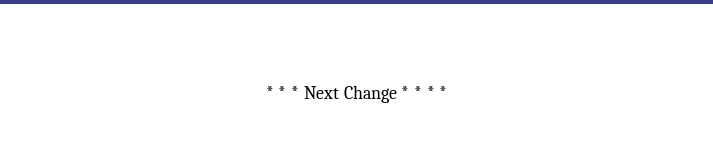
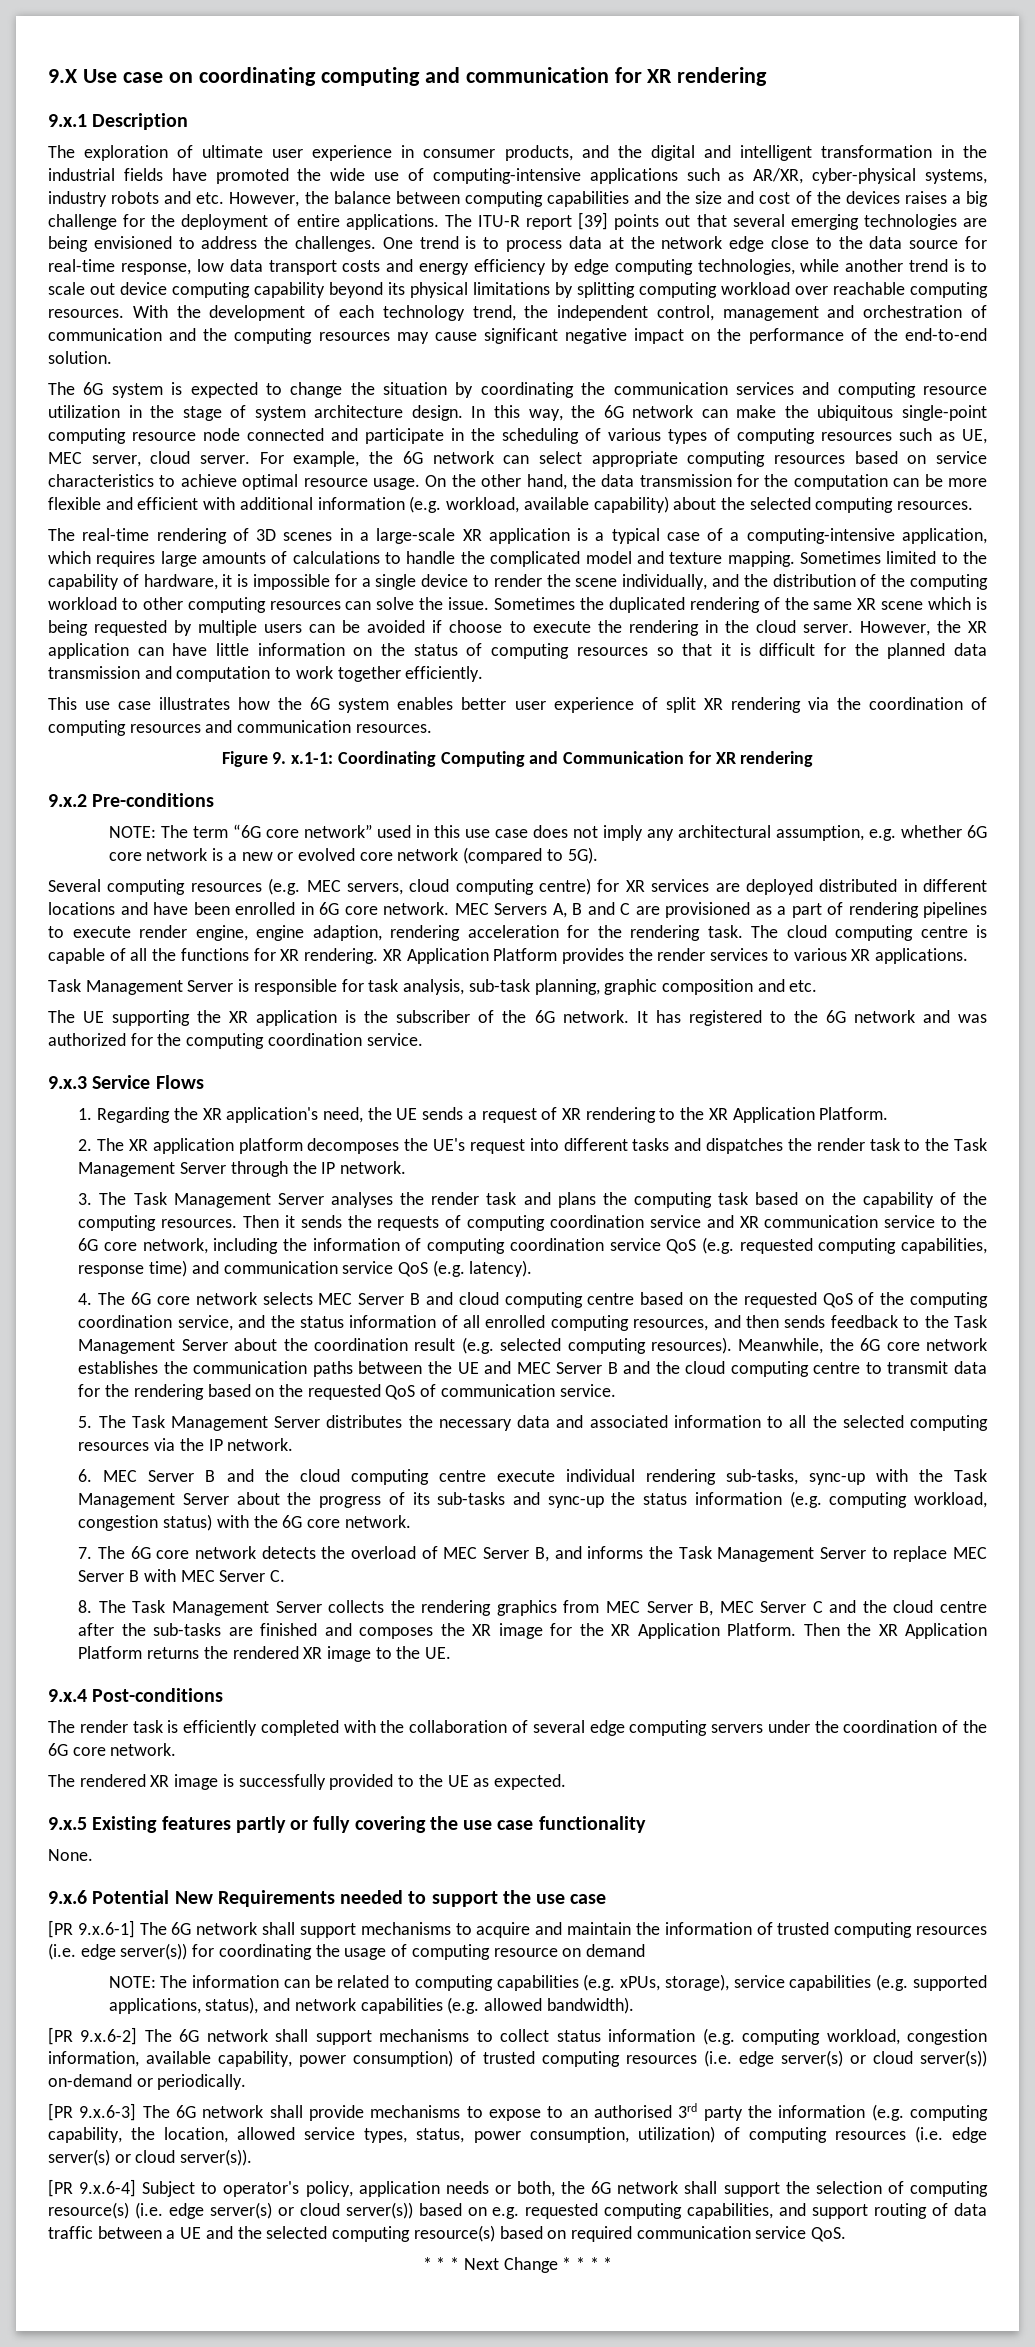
+ 9.X Use case on coordinating computing and communication for XR rendering
+ 9.x.1 Description
+ The exploration of ultimate user experience in consumer products, and the digital and intelligent transformation in the industrial fields have promoted the wide use of computing-intensive applications such as AR/XR, cyber-physical systems, industry robots and etc. However, the balance between computing capabilities and the size and cost of the devices raises a big challenge for the deployment of entire applications. The ITU-R report [39] points out that several emerging technologies are being envisioned to address the challenges. One trend is to process data at the network edge close to the data source for real-time response, low data transport costs and energy efficiency by edge computing technologies, while another trend is to scale out device computing capability beyond its physical limitations by splitting computing workload over reachable computing resources. With the development of each technology trend, the independent control, management and orchestration of communication and the computing resources may cause significant negative impact on the performance of the end-to-end solution.
+ The 6G system is expected to change the situation by coordinating the communication services and computing resource utilization in the stage of system architecture design. In this way, the 6G network can make the ubiquitous single-point computing resource node connected and participate in the scheduling of various types of computing resources such as UE, MEC server, cloud server. For example, the 6G network can select appropriate computing resources based on service characteristics to achieve optimal resource usage. On the other hand, the data transmission for the computation can be more flexible and efficient with additional information (e.g. workload, available capability) about the selected computing resources.
+ The real-time rendering of 3D scenes in a large-scale XR application is a typical case of a computing-intensive application, which requires large amounts of calculations to handle the complicated model and texture mapping. Sometimes limited to the capability of hardware, it is impossible for a single device to render the scene individually, and the distribution of the computing workload to other computing resources can solve the issue. Sometimes the duplicated rendering of the same XR scene which is being requested by multiple users can be avoided if choose to execute the rendering in the cloud server. However, the XR application can have little information on the status of computing resources so that it is difficult for the planned data transmission and computation to work together efficiently.
+ This use case illustrates how the 6G system enables better user experience of split XR rendering via the coordination of computing resources and communication resources.
+ Figure 9. x.1-1: Coordinating Computing and Communication for XR rendering
+ 9.x.2 Pre-conditions
+ NOTE: The term “6G core network” used in this use case does not imply any architectural assumption, e.g. whether 6G core network is a new or evolved core network (compared to 5G).
+ Several computing resources (e.g. MEC servers, cloud computing centre) for XR services are deployed distributed in different locations and have been enrolled in 6G core network. MEC Servers A, B and C are provisioned as a part of rendering pipelines to execute render engine, engine adaption, rendering acceleration for the rendering task. The cloud computing centre is capable of all the functions for XR rendering. XR Application Platform provides the render services to various XR applications.
+ Task Management Server is responsible for task analysis, sub-task planning, graphic composition and etc.
+ The UE supporting the XR application is the subscriber of the 6G network. It has registered to the 6G network and was authorized for the computing coordination service.
+ 9.x.3 Service Flows
+ 1. Regarding the XR application's need, the UE sends a request of XR rendering to the XR Application Platform.
+ 2. The XR application platform decomposes the UE's request into different tasks and dispatches the render task to the Task Management Server through the IP network.
+ 3. The Task Management Server analyses the render task and plans the computing task based on the capability of the computing resources. Then it sends the requests of computing coordination service and XR communication service to the 6G core network, including the information of computing coordination service QoS (e.g. requested computing capabilities, response time) and communication service QoS (e.g. latency).
+ 4. The 6G core network selects MEC Server B and cloud computing centre based on the requested QoS of the computing coordination service, and the status information of all enrolled computing resources, and then sends feedback to the Task Management Server about the coordination result (e.g. selected computing resources). Meanwhile, the 6G core network establishes the communication paths between the UE and MEC Server B and the cloud computing centre to transmit data for the rendering based on the requested QoS of communication service.
+ 5. The Task Management Server distributes the necessary data and associated information to all the selected computing resources via the IP network.
+ 6. MEC Server B and the cloud computing centre execute individual rendering sub-tasks, sync-up with the Task Management Server about the progress of its sub-tasks and sync-up the status information (e.g. computing workload, congestion status) with the 6G core network.
+ 7. The 6G core network detects the overload of MEC Server B, and informs the Task Management Server to replace MEC Server B with MEC Server C.
+ 8. The Task Management Server collects the rendering graphics from MEC Server B, MEC Server C and the cloud centre after the sub-tasks are finished and composes the XR image for the XR Application Platform. Then the XR Application Platform returns the rendered XR image to the UE.
+ 9.x.4 Post-conditions
+ The render task is efficiently completed with the collaboration of several edge computing servers under the coordination of the 6G core network.
+ The rendered XR image is successfully provided to the UE as expected.
+ 9.x.5 Existing features partly or fully covering the use case functionality
+ None.
+ 9.x.6 Potential New Requirements needed to support the use case
+ [PR 9.x.6-1] The 6G network shall support mechanisms to acquire and maintain the information of trusted computing resources (i.e. edge server(s)) for coordinating the usage of computing resource on demand
+ NOTE: The information can be related to computing capabilities (e.g. xPUs, storage), service capabilities (e.g. supported applications, status), and network capabilities (e.g. allowed bandwidth).
+ [PR 9.x.6-2] The 6G network shall support mechanisms to collect status information (e.g. computing workload, congestion information, available capability, power consumption) of trusted computing resources (i.e. edge server(s) or cloud server(s)) on-demand or periodically.
+ [PR 9.x.6-3] The 6G network shall provide mechanisms to expose to an authorised 3rd party the information (e.g. computing capability, the location, allowed service types, status, power consumption, utilization) of computing resources (i.e. edge server(s) or cloud server(s)).
+ [PR 9.x.6-4] Subject to operator's policy, application needs or both, the 6G network shall support the selection of computing resource(s) (i.e. edge server(s) or cloud server(s)) based on e.g. requested computing capabilities, and support routing of data traffic between a UE and the selected computing resource(s) based on required communication service QoS.

